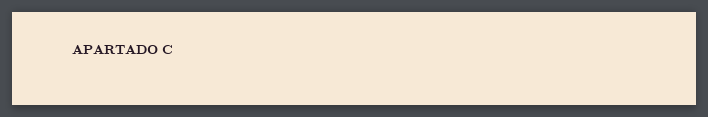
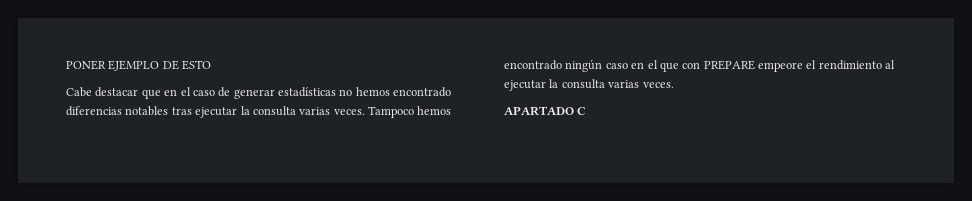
+ PONER EJEMPLO DE ESTO
+ Cabe destacar que en el caso de generar estadísticas no hemos encontrado diferencias notables tras ejecutar la consulta varias veces. Tampoco hemos encontrado ningún caso en el que con PREPARE empeore el rendimiento al ejecutar la consulta varias veces.

